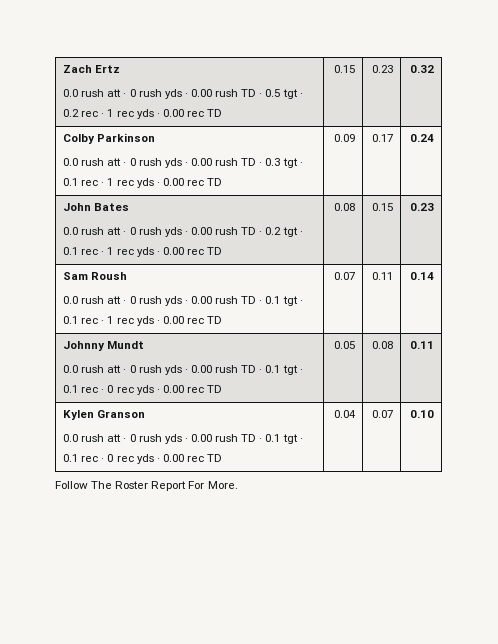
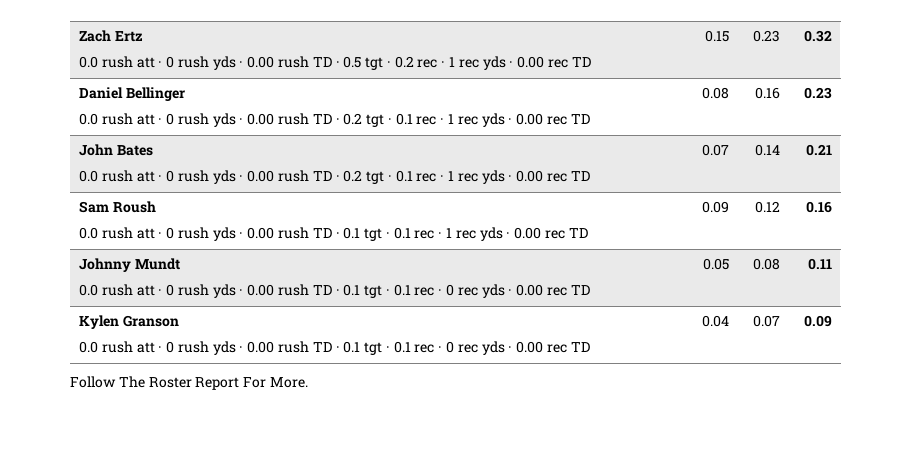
- Colby Parkinson
- 0.0 rush att · 0 rush yds · 0.00 rush TD · 0.3 tgt · 0.1 rec · 1 rec yds · 0.00 rec TD | 0.09 | 0.17 | 0.24
+ Daniel Bellinger
+ 0.0 rush att · 0 rush yds · 0.00 rush TD · 0.2 tgt · 0.1 rec · 1 rec yds · 0.00 rec TD | 0.08 | 0.16 | 0.23
  John Bates
- 0.0 rush att · 0 rush yds · 0.00 rush TD · 0.2 tgt · 0.1 rec · 1 rec yds · 0.00 rec TD | 0.08 | 0.15 | 0.23
+ 0.0 rush att · 0 rush yds · 0.00 rush TD · 0.2 tgt · 0.1 rec · 1 rec yds · 0.00 rec TD | 0.07 | 0.14 | 0.21
  Sam Roush
- 0.0 rush att · 0 rush yds · 0.00 rush TD · 0.1 tgt · 0.1 rec · 1 rec yds · 0.00 rec TD | 0.07 | 0.11 | 0.14
+ 0.0 rush att · 0 rush yds · 0.00 rush TD · 0.1 tgt · 0.1 rec · 1 rec yds · 0.00 rec TD | 0.09 | 0.12 | 0.16
  Kylen Granson
- 0.0 rush att · 0 rush yds · 0.00 rush TD · 0.1 tgt · 0.1 rec · 0 rec yds · 0.00 rec TD | 0.04 | 0.07 | 0.10
+ 0.0 rush att · 0 rush yds · 0.00 rush TD · 0.1 tgt · 0.1 rec · 0 rec yds · 0.00 rec TD | 0.04 | 0.07 | 0.09

